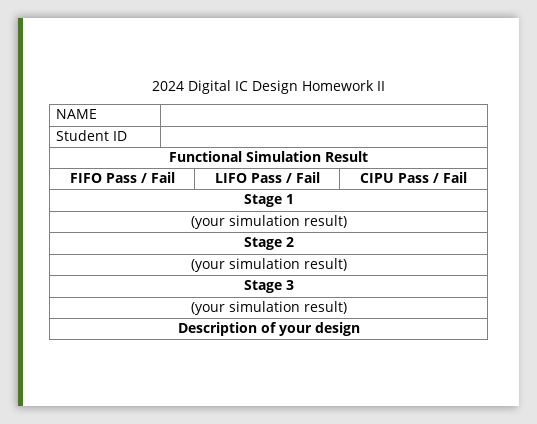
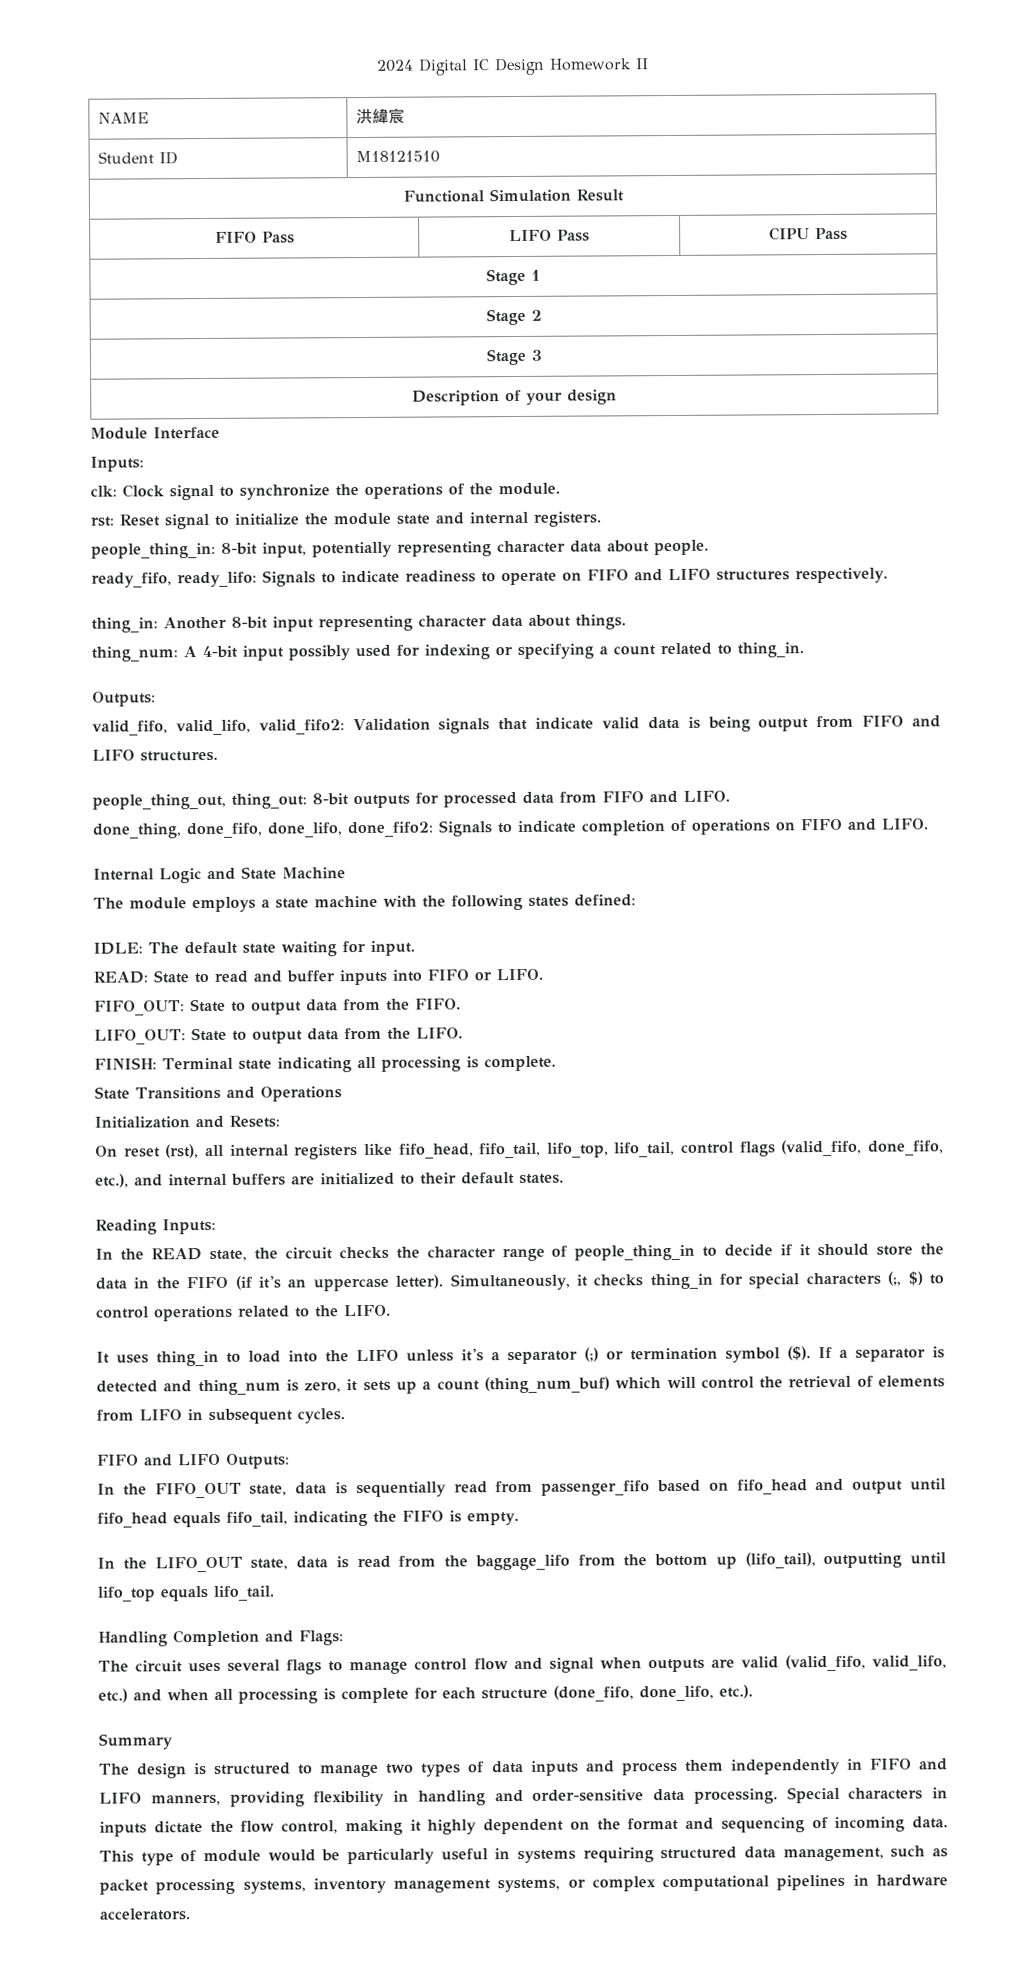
- NAME |
+ NAME | 洪緯宸
- Student ID |
+ Student ID | M18121510
- FIFO Pass / Fail | LIFO Pass / Fail | CIPU Pass / Fail
+ FIFO Pass | LIFO Pass | CIPU Pass
  Stage 1
- (your simulation result)
  Stage 2
- (your simulation result)
  Stage 3
- (your simulation result)
+ Module Interface
+ Inputs:
+ clk: Clock signal to synchronize the operations of the module.
+ rst: Reset signal to initialize the module state and internal registers.
+ people_thing_in: 8-bit input, potentially representing character data about people.
+ ready_fifo, ready_lifo: Signals to indicate readiness to operate on FIFO and LIFO structures respectively.
+ thing_in: Another 8-bit input representing character data about things.
+ thing_num: A 4-bit input possibly used for indexing or specifying a count related to thing_in.
+ Outputs:
+ valid_fifo, valid_lifo, valid_fifo2: Validation signals that indicate valid data is being output from FIFO and LIFO structures.
+ people_thing_out, thing_out: 8-bit outputs for processed data from FIFO and LIFO.
+ done_thing, done_fifo, done_lifo, done_fifo2: Signals to indicate completion of operations on FIFO and LIFO.
+ Internal Logic and State Machine
+ The module employs a state machine with the following states defined:
+ IDLE: The default state waiting for input.
+ READ: State to read and buffer inputs into FIFO or LIFO.
+ FIFO_OUT: State to output data from the FIFO.
+ LIFO_OUT: State to output data from the LIFO.
+ FINISH: Terminal state indicating all processing is complete.
+ State Transitions and Operations
+ Initialization and Resets:
+ On reset (rst), all internal registers like fifo_head, fifo_tail, lifo_top, lifo_tail, control flags (valid_fifo, done_fifo, etc.), and internal buffers are initialized to their default states.
+ Reading Inputs:
+ In the READ state, the circuit checks the character range of people_thing_in to decide if it should store the data in the FIFO (if it's an uppercase letter). Simultaneously, it checks thing_in for special characters (;, $) to control operations related to the LIFO.
+ It uses thing_in to load into the LIFO unless it's a separator (;) or termination symbol ($). If a separator is detected and thing_num is zero, it sets up a count (thing_num_buf) which will control the retrieval of elements from LIFO in subsequent cycles.
+ FIFO and LIFO Outputs:
+ In the FIFO_OUT state, data is sequentially read from passenger_fifo based on fifo_head and output until fifo_head equals fifo_tail, indicating the FIFO is empty.
+ In the LIFO_OUT state, data is read from the baggage_lifo from the bottom up (lifo_tail), outputting until lifo_top equals lifo_tail.
+ Handling Completion and Flags:
+ The circuit uses several flags to manage control flow and signal when outputs are valid (valid_fifo, valid_lifo, etc.) and when all processing is complete for each structure (done_fifo, done_lifo, etc.).
+ Summary
+ The design is structured to manage two types of data inputs and process them independently in FIFO and LIFO manners, providing flexibility in handling and order-sensitive data processing. Special characters in inputs dictate the flow control, making it highly dependent on the format and sequencing of incoming data. This type of module would be particularly useful in systems requiring structured data management, such as packet processing systems, inventory management systems, or complex computational pipelines in hardware accelerators.

